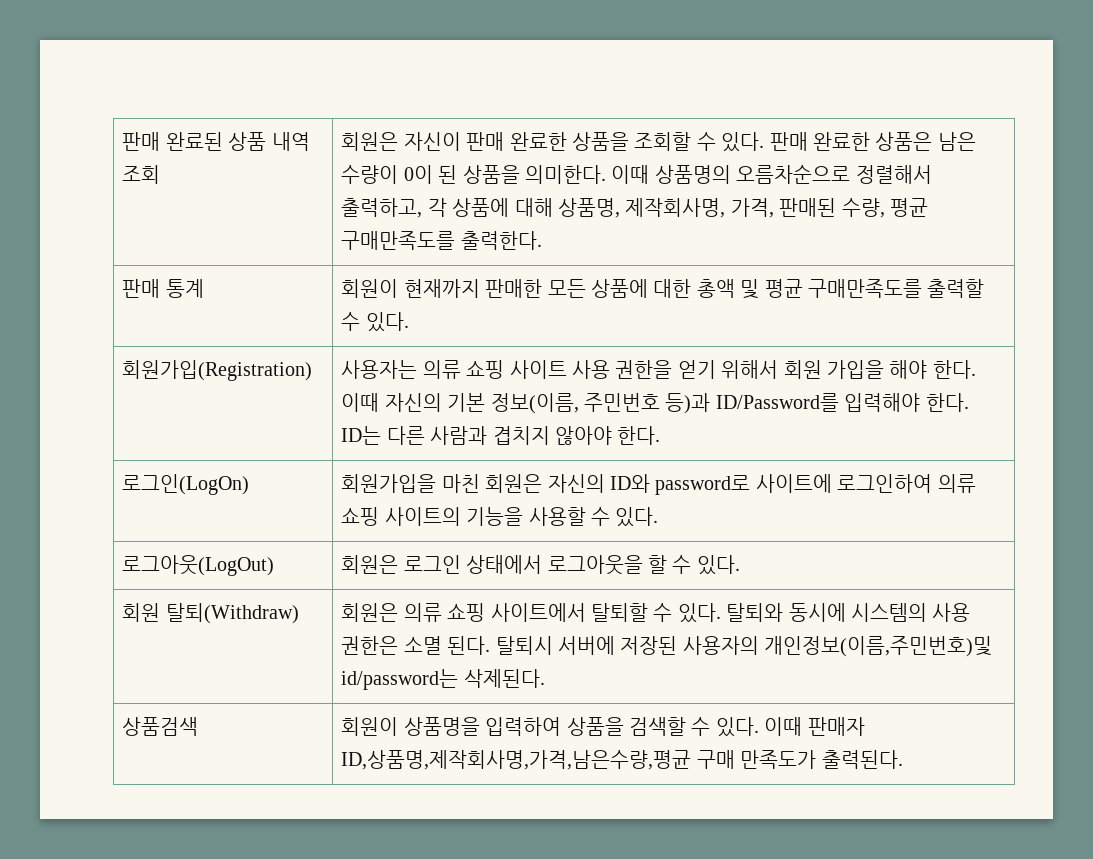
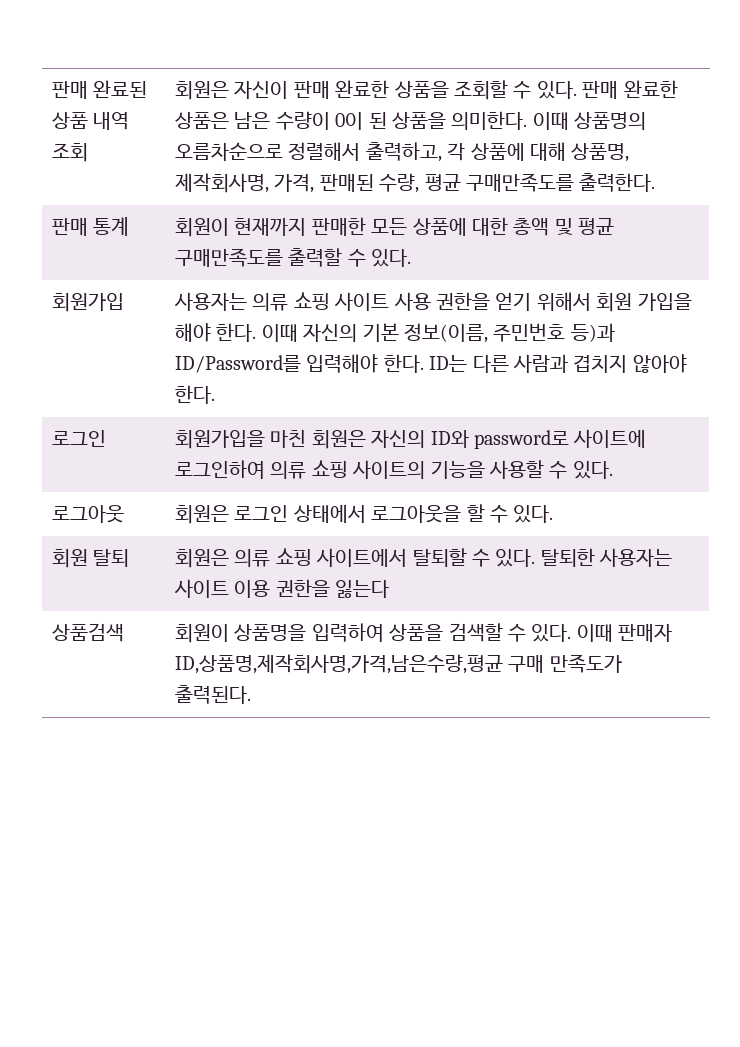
- 회원가입(Registration) | 사용자는 의류 쇼핑 사이트 사용 권한을 얻기 위해서 회원 가입을 해야 한다. 이때 자신의 기본 정보(이름, 주민번호 등)과 ID/Password를 입력해야 한다. ID는 다른 사람과 겹치지 않아야 한다.
+ 회원가입 | 사용자는 의류 쇼핑 사이트 사용 권한을 얻기 위해서 회원 가입을 해야 한다. 이때 자신의 기본 정보(이름, 주민번호 등)과 ID/Password를 입력해야 한다. ID는 다른 사람과 겹치지 않아야 한다.
- 로그인(LogOn) | 회원가입을 마친 회원은 자신의 ID와 password로 사이트에 로그인하여 의류 쇼핑 사이트의 기능을 사용할 수 있다.
+ 로그인 | 회원가입을 마친 회원은 자신의 ID와 password로 사이트에 로그인하여 의류 쇼핑 사이트의 기능을 사용할 수 있다.
- 로그아웃(LogOut) | 회원은 로그인 상태에서 로그아웃을 할 수 있다.
+ 로그아웃 | 회원은 로그인 상태에서 로그아웃을 할 수 있다.
- 회원 탈퇴(Withdraw) | 회원은 의류 쇼핑 사이트에서 탈퇴할 수 있다. 탈퇴와 동시에 시스템의 사용 권한은 소멸 된다. 탈퇴시 서버에 저장된 사용자의 개인정보(이름,주민번호)및 id/password는 삭제된다.
+ 회원 탈퇴 | 회원은 의류 쇼핑 사이트에서 탈퇴할 수 있다. 탈퇴한 사용자는 사이트 이용 권한을 잃는다

